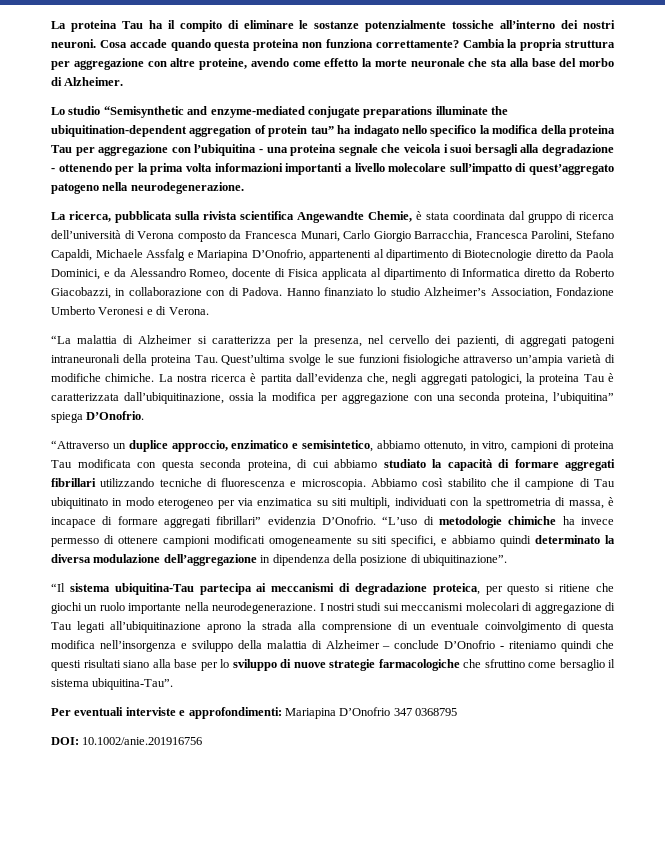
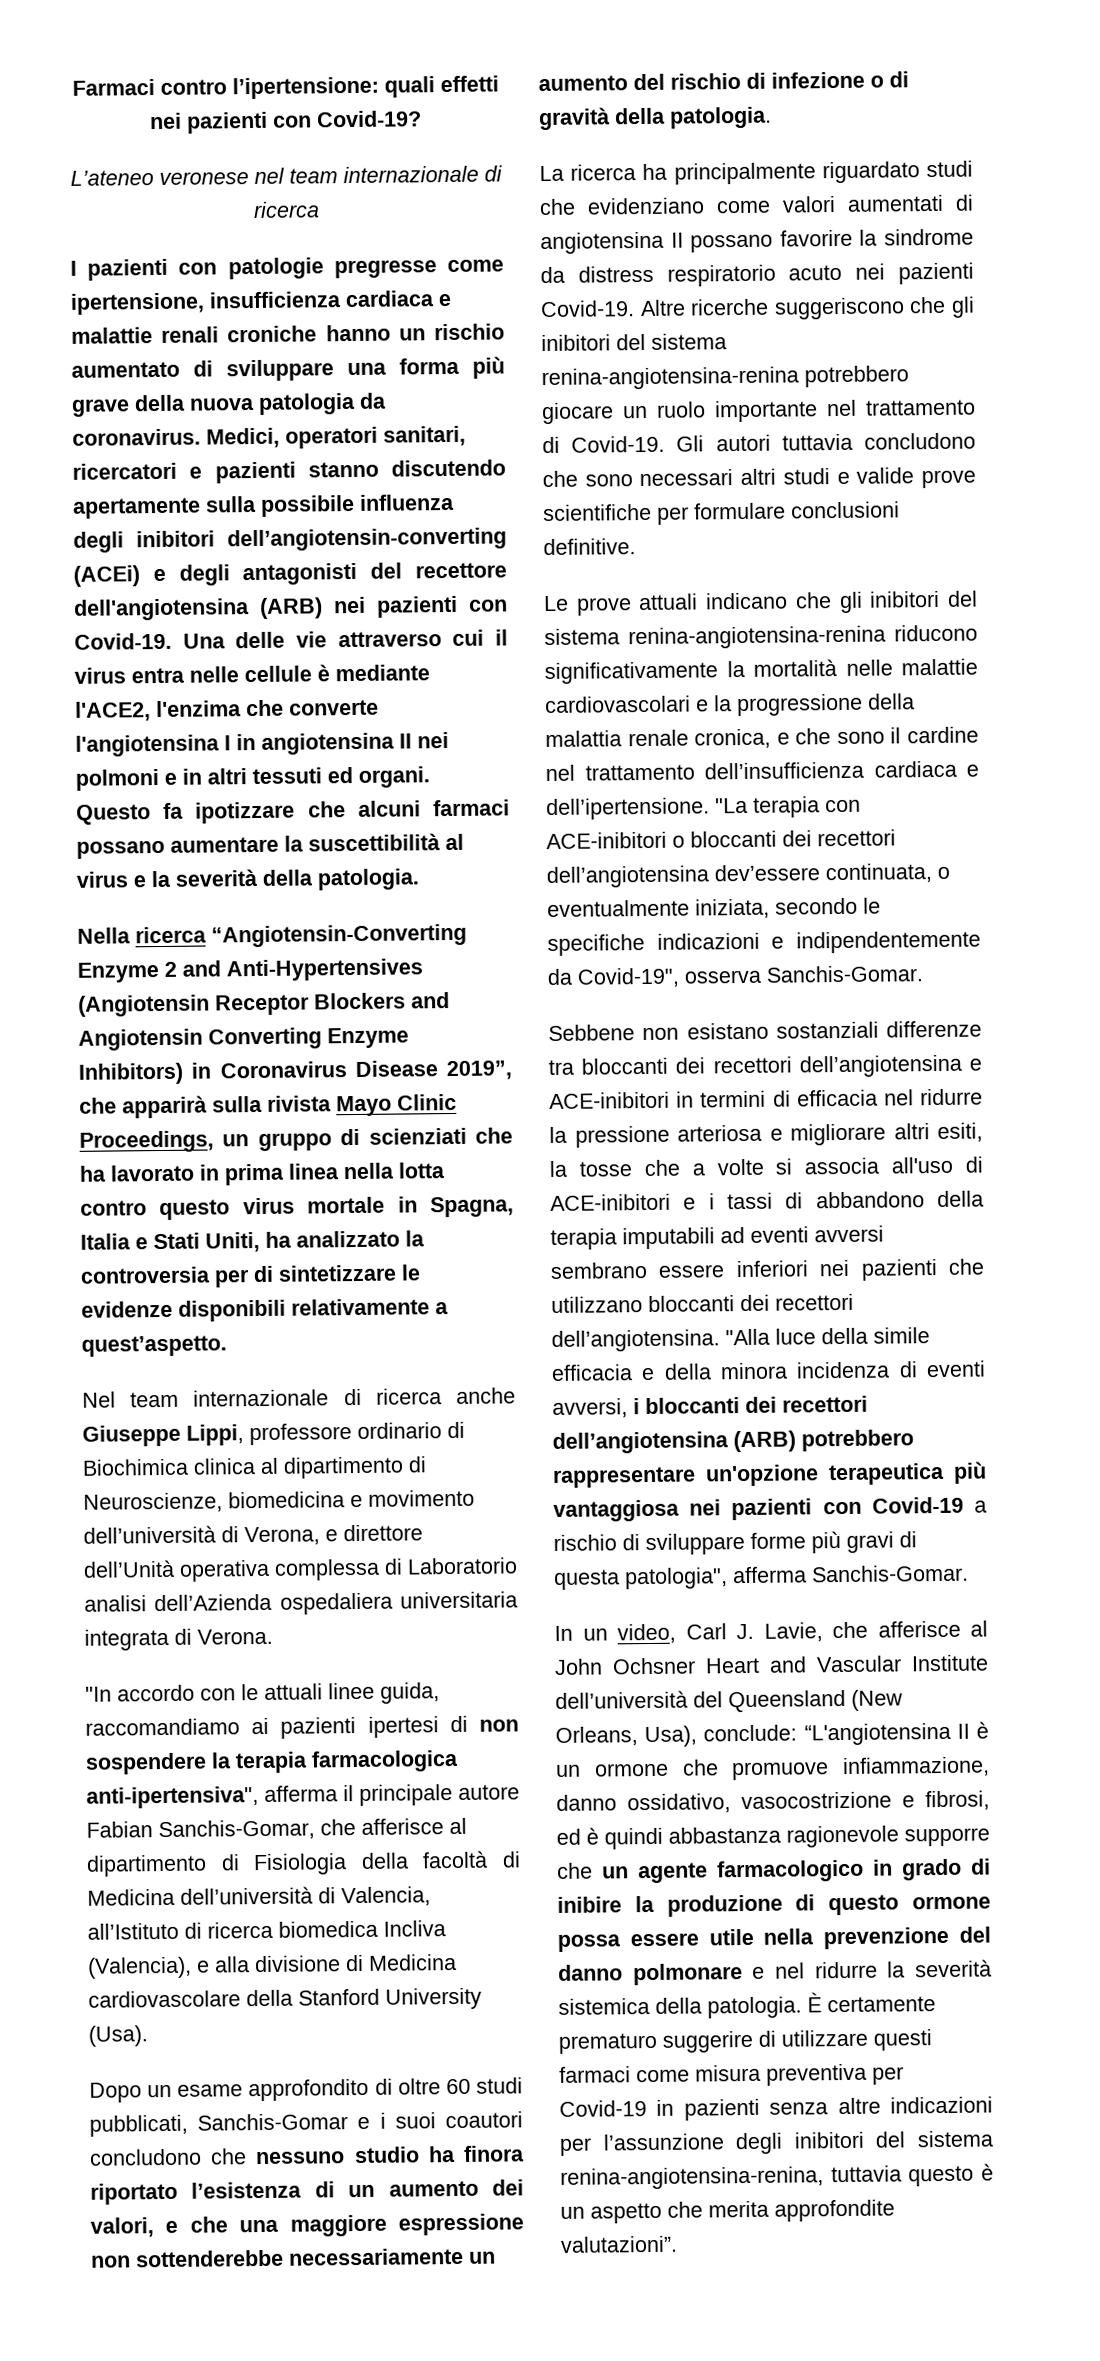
- La proteina Tau ha il compito di eliminare le sostanze potenzialmente tossiche all’interno dei nostri neuroni. Cosa accade quando questa proteina non funziona correttamente? Cambia la propria struttura per aggregazione con altre proteine, avendo come effetto la morte neuronale che sta alla base del morbo di Alzheimer.
- Lo studio “Semisynthetic and enzyme-mediated conjugate preparations illuminate the ubiquitination-dependent aggregation of protein tau” ha indagato nello specifico la modifica della proteina Tau per aggregazione con l’ubiquitina - una proteina segnale che veicola i suoi bersagli alla degradazione - ottenendo per la prima volta informazioni importanti a livello molecolare sull’impatto di quest’aggregato patogeno nella neurodegenerazione.
- La ricerca, pubblicata sulla rivista scientifica Angewandte Chemie, è stata coordinata dal gruppo di ricerca dell’università di Verona composto da Francesca Munari, Carlo Giorgio Barracchia, Francesca Parolini, Stefano Capaldi, Michaele Assfalg e Mariapina D’Onofrio, appartenenti al dipartimento di Biotecnologie diretto da Paola Dominici, e da Alessandro Romeo, docente di Fisica applicata al dipartimento di Informatica diretto da Roberto Giacobazzi, in collaborazione con di Padova. Hanno finanziato lo studio Alzheimer’s Association, Fondazione Umberto Veronesi e di Verona.
- “La malattia di Alzheimer si caratterizza per la presenza, nel cervello dei pazienti, di aggregati patogeni intraneuronali della proteina Tau. Quest’ultima svolge le sue funzioni fisiologiche attraverso un’ampia varietà di modifiche chimiche. La nostra ricerca è partita dall’evidenza che, negli aggregati patologici, la proteina Tau è caratterizzata dall’ubiquitinazione, ossia la modifica per aggregazione con una seconda proteina, l’ubiquitina” spiega D’Onofrio.
- “Attraverso un duplice approccio, enzimatico e semisintetico, abbiamo ottenuto, in vitro, campioni di proteina Tau modificata con questa seconda proteina, di cui abbiamo studiato la capacità di formare aggregati fibrillari utilizzando tecniche di fluorescenza e microscopia. Abbiamo così stabilito che il campione di Tau ubiquitinato in modo eterogeneo per via enzimatica su siti multipli, individuati con la spettrometria di massa, è incapace di formare aggregati fibrillari” evidenzia D’Onofrio. “L’uso di metodologie chimiche ha invece permesso di ottenere campioni modificati omogeneamente su siti specifici, e abbiamo quindi determinato la diversa modulazione dell’aggregazione in dipendenza della posizione di ubiquitinazione”.
- “Il sistema ubiquitina-Tau partecipa ai meccanismi di degradazione proteica, per questo si ritiene che giochi un ruolo importante nella neurodegenerazione. I nostri studi sui meccanismi molecolari di aggregazione di Tau legati all’ubiquitinazione aprono la strada alla comprensione di un eventuale coinvolgimento di questa modifica nell’insorgenza e sviluppo della malattia di Alzheimer – conclude D’Onofrio - riteniamo quindi che questi risultati siano alla base per lo sviluppo di nuove strategie farmacologiche che sfruttino come bersaglio il sistema ubiquitina-Tau”.
- Per eventuali interviste e approfondimenti: Mariapina D’Onofrio 347 0368795
- DOI: 10.1002/anie.201916756
+ Farmaci contro l’ipertensione: quali effetti nei pazienti con Covid-19?
+ L’ateneo veronese nel team internazionale di ricerca
+ I pazienti con patologie pregresse come ipertensione, insufficienza cardiaca e malattie renali croniche hanno un rischio aumentato di sviluppare una forma più grave della nuova patologia da coronavirus. Medici, operatori sanitari, ricercatori e pazienti stanno discutendo apertamente sulla possibile influenza degli inibitori dell’angiotensin-converting (ACEi) e degli antagonisti del recettore dell'angiotensina (ARB) nei pazienti con Covid-19. Una delle vie attraverso cui il virus entra nelle cellule è mediante l'ACE2, l'enzima che converte l'angiotensina I in angiotensina II nei polmoni e in altri tessuti ed organi. Questo fa ipotizzare che alcuni farmaci possano aumentare la suscettibilità al virus e la severità della patologia.
+ Nella ricerca “Angiotensin-Converting Enzyme 2 and Anti-Hypertensives (Angiotensin Receptor Blockers and Angiotensin Converting Enzyme Inhibitors) in Coronavirus Disease 2019”, che apparirà sulla rivista Mayo Clinic Proceedings, un gruppo di scienziati che ha lavorato in prima linea nella lotta contro questo virus mortale in Spagna, Italia e Stati Uniti, ha analizzato la controversia per di sintetizzare le evidenze disponibili relativamente a quest’aspetto.
+ Nel team internazionale di ricerca anche Giuseppe Lippi, professore ordinario di Biochimica clinica al dipartimento di Neuroscienze, biomedicina e movimento dell’università di Verona, e direttore dell’Unità operativa complessa di Laboratorio analisi dell’Azienda ospedaliera universitaria integrata di Verona.
+ "In accordo con le attuali linee guida, raccomandiamo ai pazienti ipertesi di non sospendere la terapia farmacologica anti-ipertensiva", afferma il principale autore Fabian Sanchis-Gomar, che afferisce al dipartimento di Fisiologia della facoltà di Medicina dell’università di Valencia, all’Istituto di ricerca biomedica Incliva (Valencia), e alla divisione di Medicina cardiovascolare della Stanford University (Usa).
+ Dopo un esame approfondito di oltre 60 studi pubblicati, Sanchis-Gomar e i suoi coautori concludono che nessuno studio ha finora riportato l’esistenza di un aumento dei valori, e che una maggiore espressione non sottenderebbe necessariamente un aumento del rischio di infezione o di gravità della patologia.
+ La ricerca ha principalmente riguardato studi che evidenziano come valori aumentati di angiotensina II possano favorire la sindrome da distress respiratorio acuto nei pazienti Covid-19. Altre ricerche suggeriscono che gli inibitori del sistema renina-angiotensina-renina potrebbero giocare un ruolo importante nel trattamento di Covid-19. Gli autori tuttavia concludono che sono necessari altri studi e valide prove scientifiche per formulare conclusioni definitive.
+ Le prove attuali indicano che gli inibitori del sistema renina-angiotensina-renina riducono significativamente la mortalità nelle malattie cardiovascolari e la progressione della malattia renale cronica, e che sono il cardine nel trattamento dell’insufficienza cardiaca e dell’ipertensione. "La terapia con ACE-inibitori o bloccanti dei recettori dell’angiotensina dev’essere continuata, o eventualmente iniziata, secondo le specifiche indicazioni e indipendentemente da Covid-19", osserva Sanchis-Gomar.
+ Sebbene non esistano sostanziali differenze tra bloccanti dei recettori dell’angiotensina e ACE-inibitori in termini di efficacia nel ridurre la pressione arteriosa e migliorare altri esiti, la tosse che a volte si associa all'uso di ACE-inibitori e i tassi di abbandono della terapia imputabili ad eventi avversi sembrano essere inferiori nei pazienti che utilizzano bloccanti dei recettori dell’angiotensina. "Alla luce della simile efficacia e della minora incidenza di eventi avversi, i bloccanti dei recettori dell’angiotensina (ARB) potrebbero rappresentare un'opzione terapeutica più vantaggiosa nei pazienti con Covid-19 a rischio di sviluppare forme più gravi di questa patologia", afferma Sanchis-Gomar.
+ In un video, Carl J. Lavie, che afferisce al John Ochsner Heart and Vascular Institute dell’università del Queensland (New Orleans, Usa), conclude: “L'angiotensina II è un ormone che promuove infiammazione, danno ossidativo, vasocostrizione e fibrosi, ed è quindi abbastanza ragionevole supporre che un agente farmacologico in grado di inibire la produzione di questo ormone possa essere utile nella prevenzione del danno polmonare e nel ridurre la severità sistemica della patologia. È certamente prematuro suggerire di utilizzare questi farmaci come misura preventiva per Covid-19 in pazienti senza altre indicazioni per l’assunzione degli inibitori del sistema renina-angiotensina-renina, tuttavia questo è un aspetto che merita approfondite valutazioni”.

